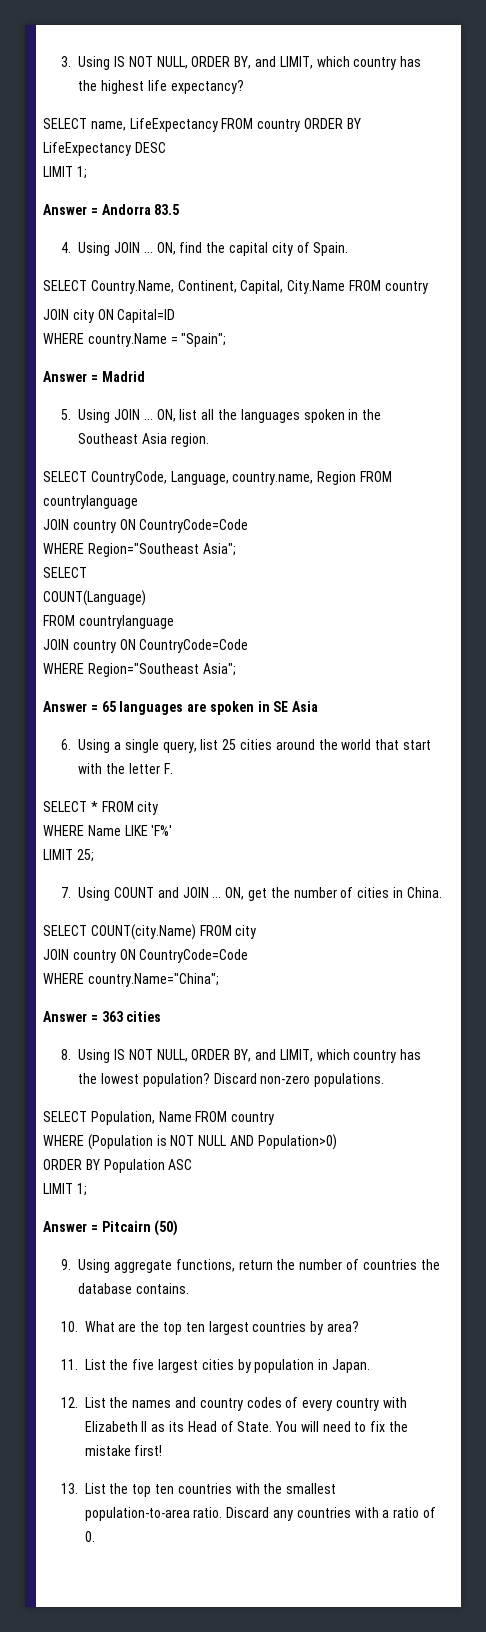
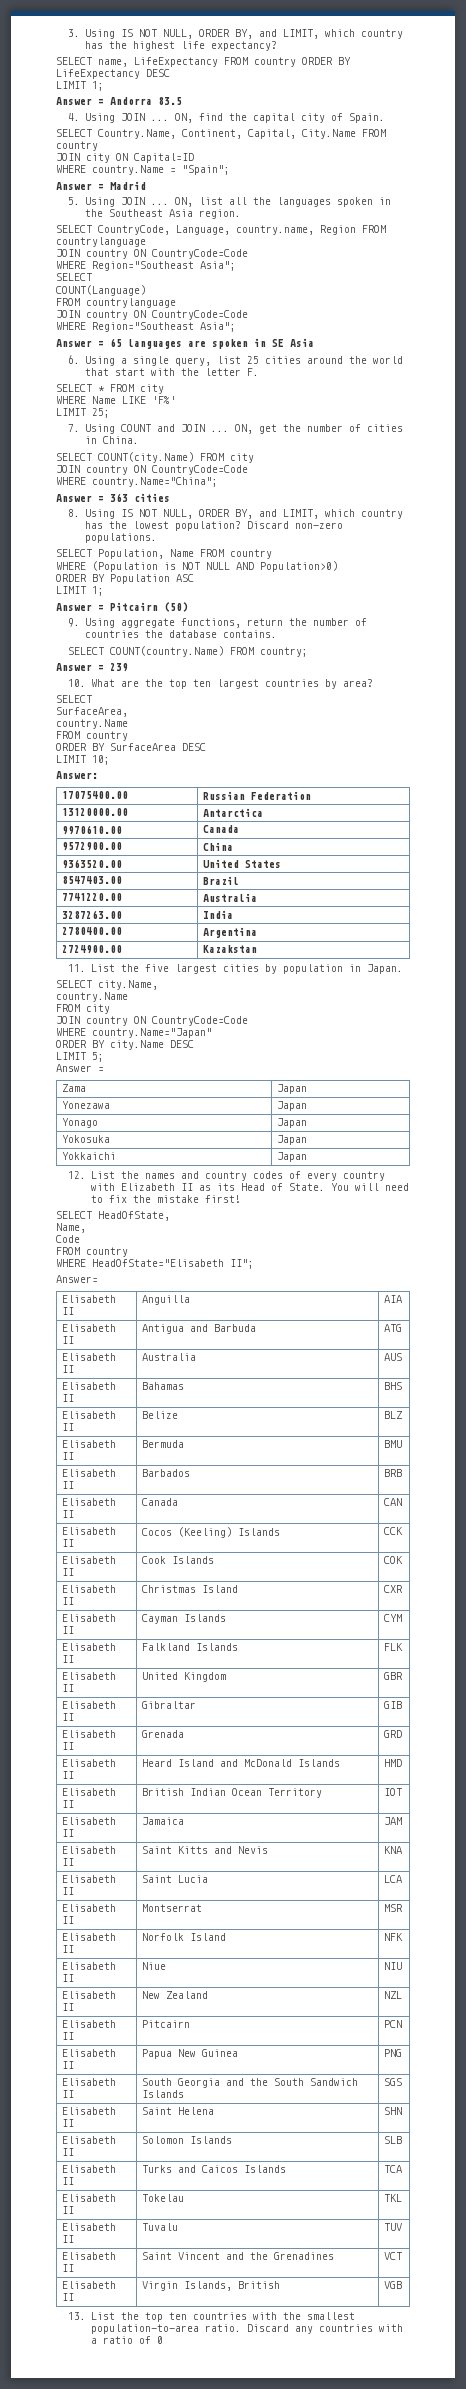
+ SELECT COUNT(country.Name) FROM country;
+ Answer = 239
  10. What are the top ten largest countries by area?
+ SELECT
+ SurfaceArea,
+ country.Name
+ FROM country
+ ORDER BY SurfaceArea DESC
+ LIMIT 10;
+ Answer:
+ 17075400.00 | Russian Federation
+ 13120000.00 | Antarctica
+ 9970610.00 | Canada
+ 9572900.00 | China
+ 9363520.00 | United States
+ 8547403.00 | Brazil
+ 7741220.00 | Australia
+ 3287263.00 | India
+ 2780400.00 | Argentina
+ 2724900.00 | Kazakstan
+ SELECT city.Name,
+ country.Name
+ FROM city
+ JOIN country ON CountryCode=Code
+ WHERE country.Name="Japan"
+ ORDER BY city.Name DESC
+ LIMIT 5;
+ Answer =
+ Zama | Japan
+ Yonezawa | Japan
+ Yonago | Japan
+ Yokosuka | Japan
+ Yokkaichi | Japan
+ SELECT HeadOfState,
+ Name,
+ Code
+ FROM country
+ WHERE HeadOfState="Elisabeth II";
+ Answer=
+ Elisabeth II | Anguilla | AIA
+ Elisabeth II | Antigua and Barbuda | ATG
+ Elisabeth II | Australia | AUS
+ Elisabeth II | Bahamas | BHS
+ Elisabeth II | Belize | BLZ
+ Elisabeth II | Bermuda | BMU
+ Elisabeth II | Barbados | BRB
+ Elisabeth II | Canada | CAN
+ Elisabeth II | Cocos (Keeling) Islands | CCK
+ Elisabeth II | Cook Islands | COK
+ Elisabeth II | Christmas Island | CXR
+ Elisabeth II | Cayman Islands | CYM
+ Elisabeth II | Falkland Islands | FLK
+ Elisabeth II | United Kingdom | GBR
+ Elisabeth II | Gibraltar | GIB
+ Elisabeth II | Grenada | GRD
+ Elisabeth II | Heard Island and McDonald Islands | HMD
+ Elisabeth II | British Indian Ocean Territory | IOT
+ Elisabeth II | Jamaica | JAM
+ Elisabeth II | Saint Kitts and Nevis | KNA
+ Elisabeth II | Saint Lucia | LCA
+ Elisabeth II | Montserrat | MSR
+ Elisabeth II | Norfolk Island | NFK
+ Elisabeth II | Niue | NIU
+ Elisabeth II | New Zealand | NZL
+ Elisabeth II | Pitcairn | PCN
+ Elisabeth II | Papua New Guinea | PNG
+ Elisabeth II | South Georgia and the South Sandwich Islands | SGS
+ Elisabeth II | Saint Helena | SHN
+ Elisabeth II | Solomon Islands | SLB
+ Elisabeth II | Turks and Caicos Islands | TCA
+ Elisabeth II | Tokelau | TKL
+ Elisabeth II | Tuvalu | TUV
+ Elisabeth II | Saint Vincent and the Grenadines | VCT
+ Elisabeth II | Virgin Islands, British | VGB
- Discard any countries with a ratio of 0.
+ Discard any countries with a ratio of 0

